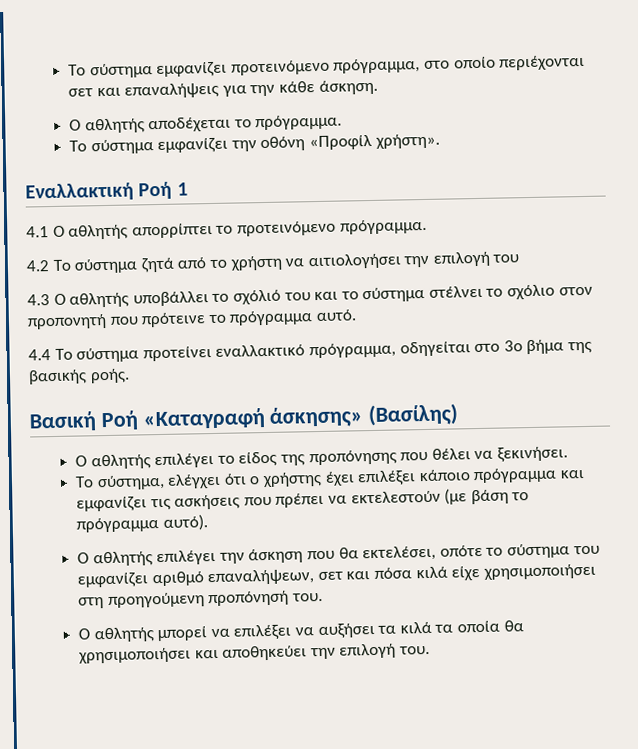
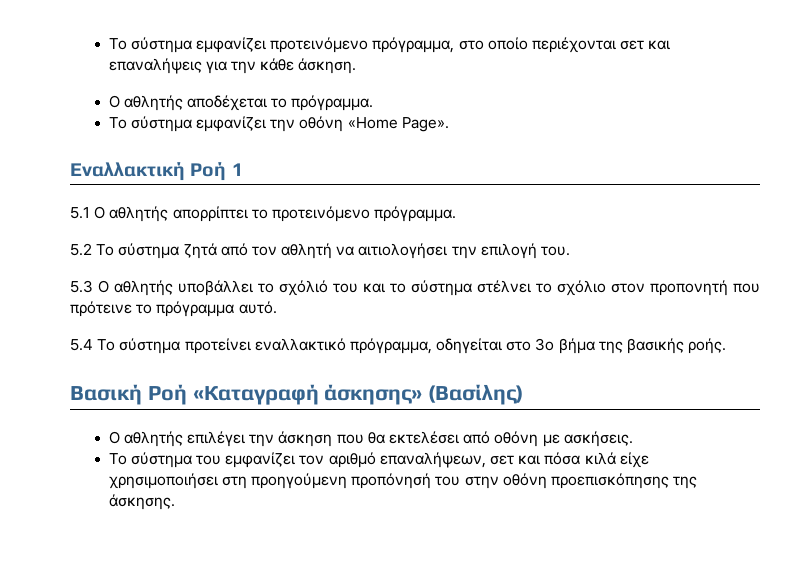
- Το σύστημα εμφανίζει την οθόνη «Προφίλ χρήστη».
+ Το σύστημα εμφανίζει την οθόνη «Home Page».
- 4.1 Ο αθλητής απορρίπτει το προτεινόμενο πρόγραμμα.
+ 5.1 Ο αθλητής απορρίπτει το προτεινόμενο πρόγραμμα.
- 4.2 Το σύστημα ζητά από το χρήστη να αιτιολογήσει την επιλογή του
- 4.3 Ο αθλητής υποβάλλει το σχόλιό του και το σύστημα στέλνει το σχόλιο στον προπονητή που πρότεινε το πρόγραμμα αυτό.
+ 5.2 Το σύστημα ζητά από τον αθλητή να αιτιολογήσει την επιλογή του.
+ 5.3 Ο αθλητής υποβάλλει το σχόλιό του και το σύστημα στέλνει το σχόλιο στον προπονητή που πρότεινε το πρόγραμμα αυτό.
- 4.4 Το σύστημα προτείνει εναλλακτικό πρόγραμμα, οδηγείται στο 3ο βήμα της βασικής ροής.
+ 5.4 Το σύστημα προτείνει εναλλακτικό πρόγραμμα, οδηγείται στο 3ο βήμα της βασικής ροής.
- Ο αθλητής επιλέγει το είδος της προπόνησης που θέλει να ξεκινήσει.
- Το σύστημα, ελέγχει ότι ο χρήστης έχει επιλέξει κάποιο πρόγραμμα και εμφανίζει τις ασκήσεις που πρέπει να εκτελεστούν (με βάση το πρόγραμμα αυτό).
- Ο αθλητής επιλέγει την άσκηση που θα εκτελέσει, οπότε το σύστημα του εμφανίζει αριθμό επαναλήψεων, σετ και πόσα κιλά είχε χρησιμοποιήσει στη προηγούμενη προπόνησή του.
- Ο αθλητής μπορεί να επιλέξει να αυξήσει τα κιλά τα οποία θα χρησιμοποιήσει και αποθηκεύει την επιλογή του.
+ Ο αθλητής επιλέγει την άσκηση που θα εκτελέσει από οθόνη με ασκήσεις.
+ Το σύστημα του εμφανίζει τον αριθμό επαναλήψεων, σετ και πόσα κιλά είχε χρησιμοποιήσει στη προηγούμενη προπόνησή του στην οθόνη προεπισκόπησης της άσκησης.

